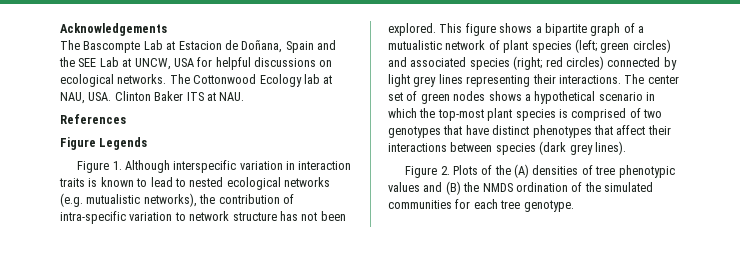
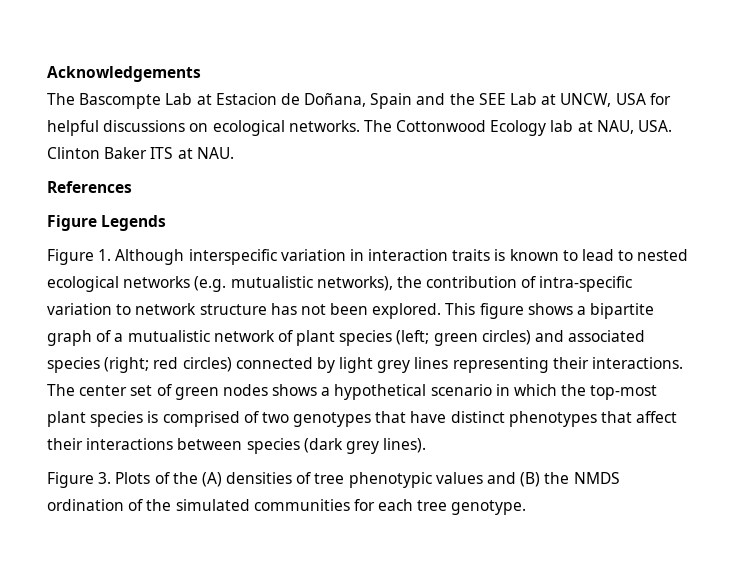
- Figure 2. Plots of the (A) densities of tree phenotypic values and (B) the NMDS ordination of the simulated communities for each tree genotype.
+ Figure 3. Plots of the (A) densities of tree phenotypic values and (B) the NMDS ordination of the simulated communities for each tree genotype.

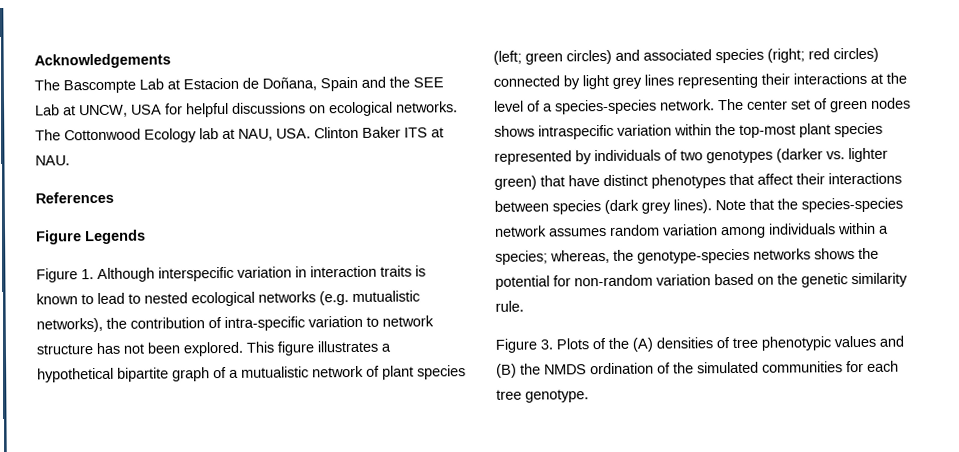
- This figure shows a bipartite graph of a mutualistic network of plant species (left; green circles) and associated species (right; red circles) connected by light grey lines representing their interactions.
+ This figure illustrates a hypothetical bipartite graph of a mutualistic network of plant species (left; green circles) and associated species (right; red circles) connected by light grey lines representing their interactions at the level of a species-species network.
- The center set of green nodes shows a hypothetical scenario in which the top-most plant species is comprised of two genotypes that have distinct phenotypes that affect their interactions between species (dark grey lines).
+ The center set of green nodes shows intraspecific variation within the top-most plant species represented by individuals of two genotypes (darker vs. lighter green) that have distinct phenotypes that affect their interactions between species (dark grey lines). Note that the species-species network assumes random variation among individuals within a species; whereas, the genotype-species networks shows the potential for non-random variation based on the genetic similarity rule.

